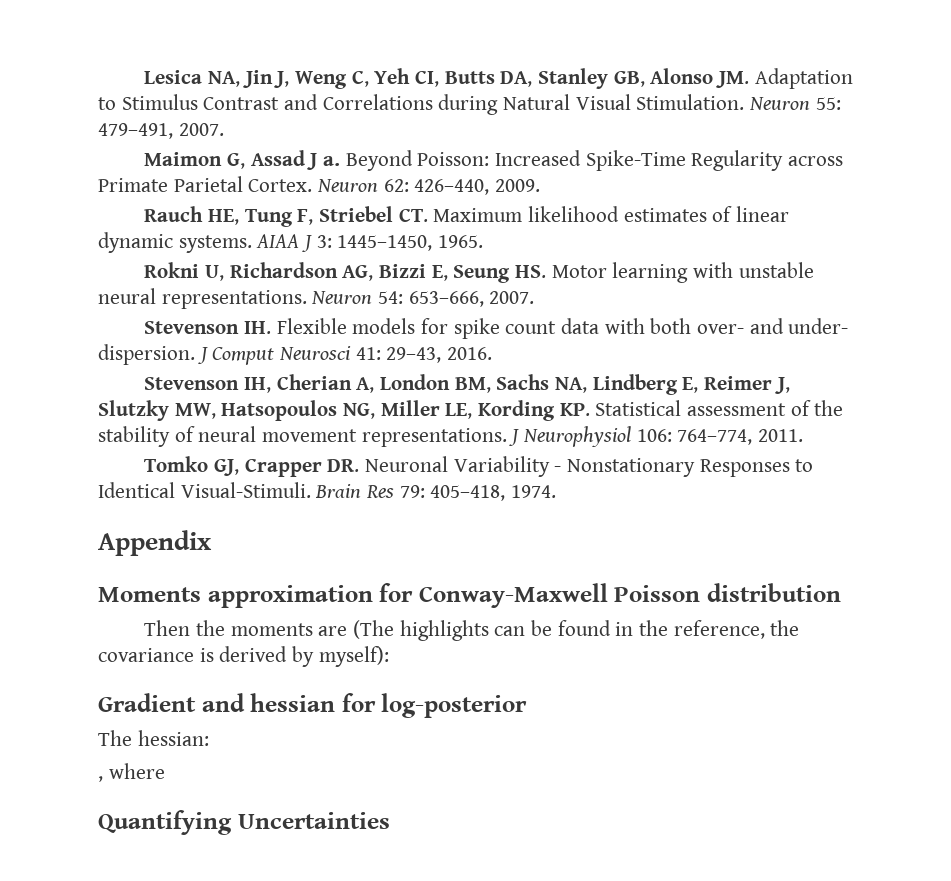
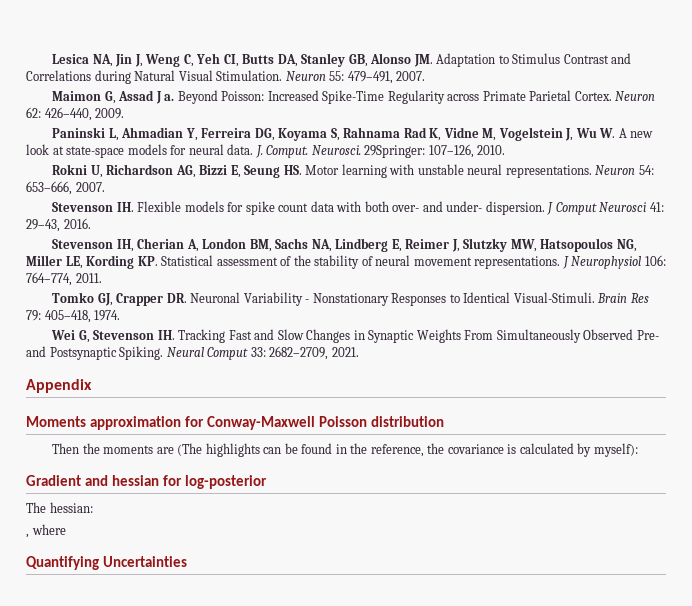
- Rauch HE, Tung F, Striebel CT. Maximum likelihood estimates of linear dynamic systems. AIAA J 3: 1445–1450, 1965.
+ Paninski L, Ahmadian Y, Ferreira DG, Koyama S, Rahnama Rad K, Vidne M, Vogelstein J, Wu W. A new look at state-space models for neural data. J. Comput. Neurosci. 29Springer: 107–126, 2010.
+ Wei G, Stevenson IH. Tracking Fast and Slow Changes in Synaptic Weights From Simultaneously Observed Pre- and Postsynaptic Spiking. Neural Comput 33: 2682–2709, 2021.
- Then the moments are (The highlights can be found in the reference, the covariance is derived by myself):
+ Then the moments are (The highlights can be found in the reference, the covariance is calculated by myself):

